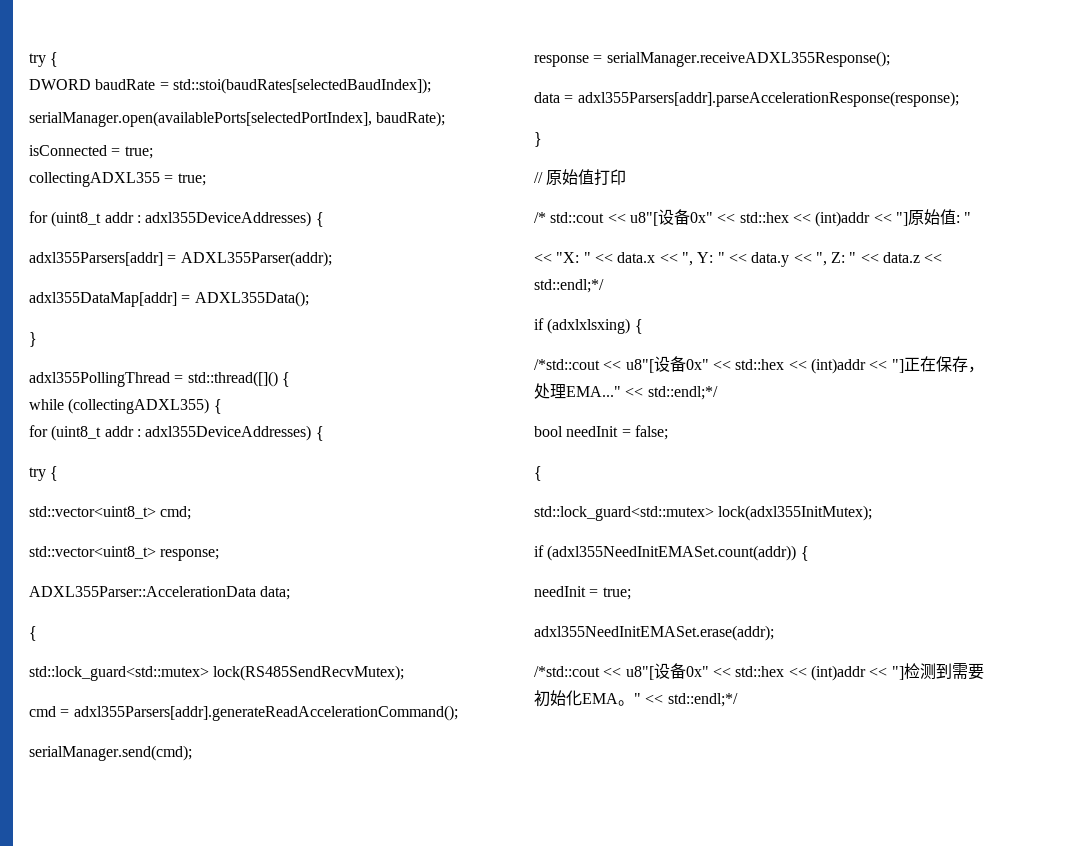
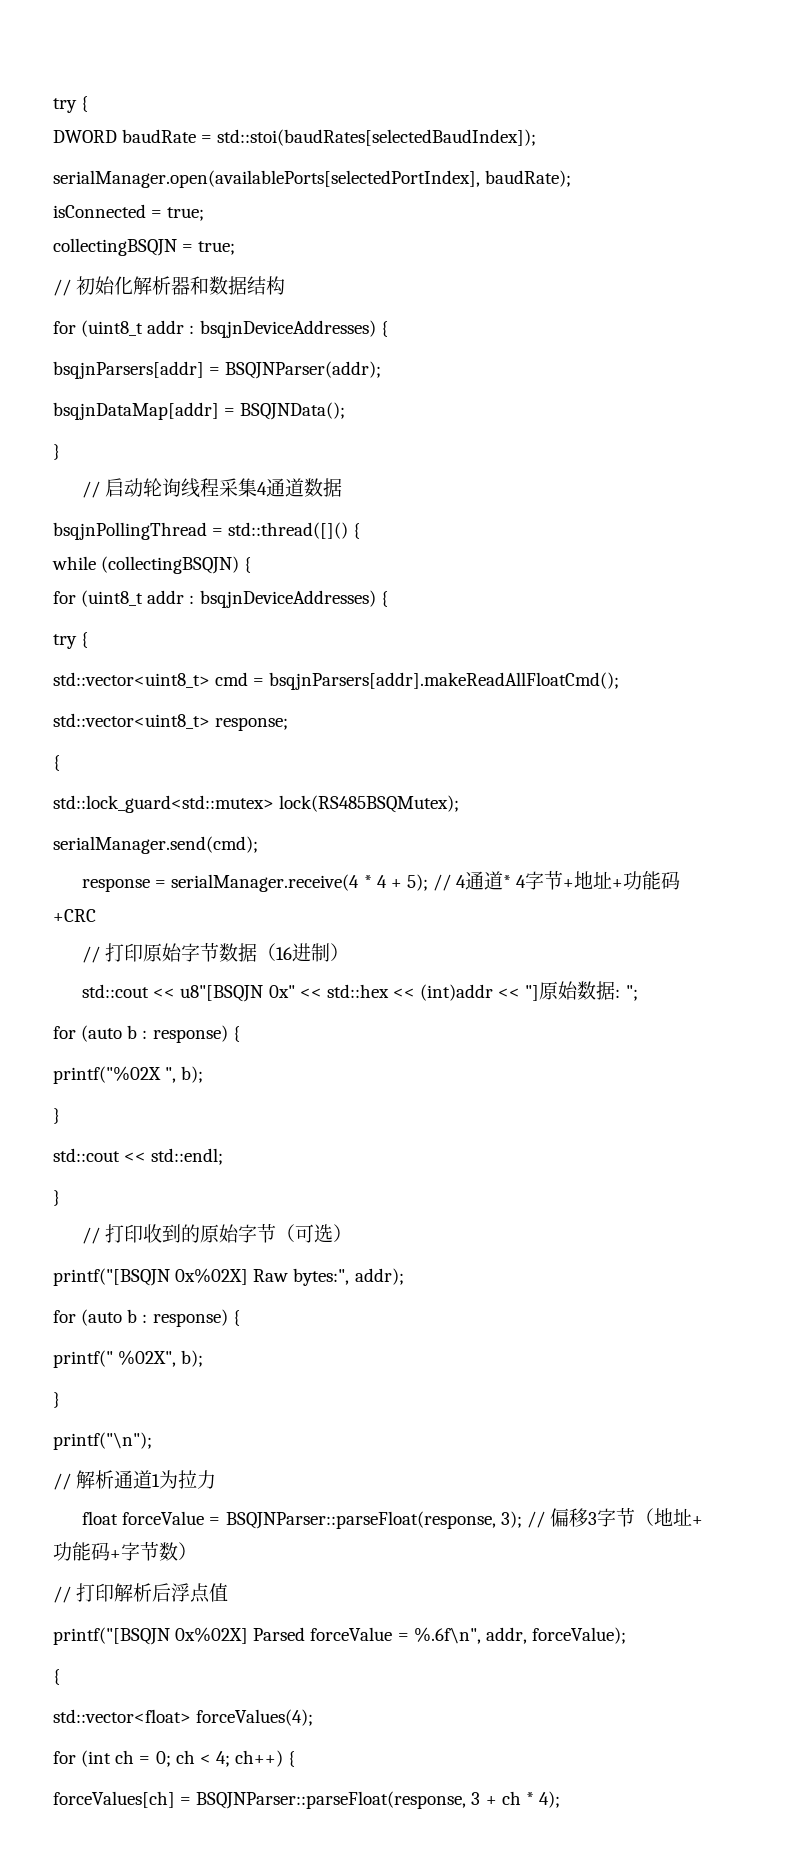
- collectingADXL355 = true;
- for (uint8_t addr : adxl355DeviceAddresses) {
- adxl355Parsers[addr] = ADXL355Parser(addr);
- adxl355DataMap[addr] = ADXL355Data();
+ collectingBSQJN = true;
+ // 初始化解析器和数据结构
+ for (uint8_t addr : bsqjnDeviceAddresses) {
+ bsqjnParsers[addr] = BSQJNParser(addr);
+ bsqjnDataMap[addr] = BSQJNData();
  }
- adxl355PollingThread = std::thread([]() {
+ // 启动轮询线程采集4通道数据
+ bsqjnPollingThread = std::thread([]() {
- while (collectingADXL355) {
- for (uint8_t addr : adxl355DeviceAddresses) {
+ while (collectingBSQJN) {
+ for (uint8_t addr : bsqjnDeviceAddresses) {
- std::vector<uint8_t> cmd;
+ std::vector<uint8_t> cmd = bsqjnParsers[addr].makeReadAllFloatCmd();
  std::vector<uint8_t> response;
- ADXL355Parser::AccelerationData data;
  {
- std::lock_guard<std::mutex> lock(RS485SendRecvMutex);
- cmd = adxl355Parsers[addr].generateReadAccelerationCommand();
+ std::lock_guard<std::mutex> lock(RS485BSQMutex);
- response = serialManager.receiveADXL355Response();
- data = adxl355Parsers[addr].parseAccelerationResponse(response);
+ response = serialManager.receive(4 * 4 + 5); // 4通道* 4字节+地址+功能码+CRC
+ // 打印原始字节数据（16进制）
+ std::cout << u8"[BSQJN 0x" << std::hex << (int)addr << "]原始数据: ";
+ for (auto b : response) {
+ printf("%02X ", b);
  }
- // 原始值打印
- /* std::cout << u8"[设备0x" << std::hex << (int)addr << "]原始值: "
- << "X: " << data.x << ", Y: " << data.y << ", Z: " << data.z << std::endl;*/
- if (adxlxlsxing) {
- /*std::cout << u8"[设备0x" << std::hex << (int)addr << "]正在保存，处理EMA..." << std::endl;*/
- bool needInit = false;
+ std::cout << std::endl;
+ }
+ // 打印收到的原始字节（可选）
+ printf("[BSQJN 0x%02X] Raw bytes:", addr);
+ for (auto b : response) {
+ printf(" %02X", b);
+ }
+ printf("\n");
+ // 解析通道1为拉力
+ float forceValue = BSQJNParser::parseFloat(response, 3); // 偏移3字节（地址+功能码+字节数）
+ // 打印解析后浮点值
+ printf("[BSQJN 0x%02X] Parsed forceValue = %.6f\n", addr, forceValue);
  {
- std::lock_guard<std::mutex> lock(adxl355InitMutex);
- if (adxl355NeedInitEMASet.count(addr)) {
- needInit = true;
- adxl355NeedInitEMASet.erase(addr);
- /*std::cout << u8"[设备0x" << std::hex << (int)addr << "]检测到需要初始化EMA。" << std::endl;*/
+ std::vector<float> forceValues(4);
+ for (int ch = 0; ch < 4; ch++) {
+ forceValues[ch] = BSQJNParser::parseFloat(response, 3 + ch * 4);

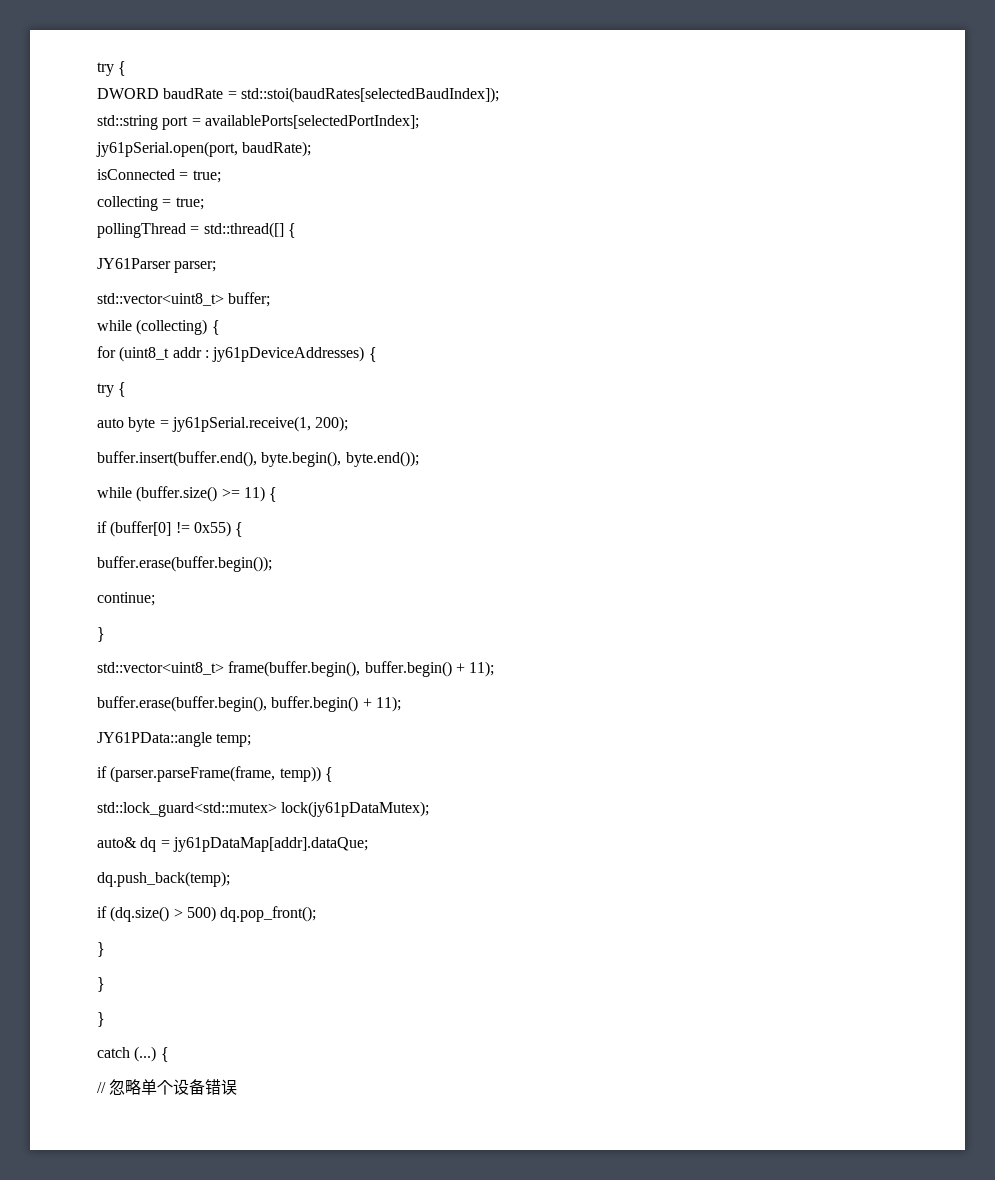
- serialManager.open(availablePorts[selectedPortIndex], baudRate);
+ std::string port = availablePorts[selectedPortIndex];
+ jy61pSerial.open(port, baudRate);
- collectingBSQJN = true;
- // 初始化解析器和数据结构
- for (uint8_t addr : bsqjnDeviceAddresses) {
- bsqjnParsers[addr] = BSQJNParser(addr);
- bsqjnDataMap[addr] = BSQJNData();
- }
- // 启动轮询线程采集4通道数据
- bsqjnPollingThread = std::thread([]() {
- while (collectingBSQJN) {
- for (uint8_t addr : bsqjnDeviceAddresses) {
+ collecting = true;
+ pollingThread = std::thread([] {
+ JY61Parser parser;
+ std::vector<uint8_t> buffer;
+ while (collecting) {
+ for (uint8_t addr : jy61pDeviceAddresses) {
- std::vector<uint8_t> cmd = bsqjnParsers[addr].makeReadAllFloatCmd();
- std::vector<uint8_t> response;
- {
- std::lock_guard<std::mutex> lock(RS485BSQMutex);
- serialManager.send(cmd);
- response = serialManager.receive(4 * 4 + 5); // 4通道* 4字节+地址+功能码+CRC
- // 打印原始字节数据（16进制）
- std::cout << u8"[BSQJN 0x" << std::hex << (int)addr << "]原始数据: ";
- for (auto b : response) {
- printf("%02X ", b);
+ auto byte = jy61pSerial.receive(1, 200);
+ buffer.insert(buffer.end(), byte.begin(), byte.end());
+ while (buffer.size() >= 11) {
+ if (buffer[0] != 0x55) {
+ buffer.erase(buffer.begin());
+ continue;
  }
- std::cout << std::endl;
+ std::vector<uint8_t> frame(buffer.begin(), buffer.begin() + 11);
+ buffer.erase(buffer.begin(), buffer.begin() + 11);
+ JY61PData::angle temp;
+ if (parser.parseFrame(frame, temp)) {
+ std::lock_guard<std::mutex> lock(jy61pDataMutex);
+ auto& dq = jy61pDataMap[addr].dataQue;
+ dq.push_back(temp);
+ if (dq.size() > 500) dq.pop_front();
  }
- // 打印收到的原始字节（可选）
- printf("[BSQJN 0x%02X] Raw bytes:", addr);
- for (auto b : response) {
- printf(" %02X", b);
  }
- printf("\n");
- // 解析通道1为拉力
- float forceValue = BSQJNParser::parseFloat(response, 3); // 偏移3字节（地址+功能码+字节数）
- // 打印解析后浮点值
- printf("[BSQJN 0x%02X] Parsed forceValue = %.6f\n", addr, forceValue);
- {
- std::vector<float> forceValues(4);
- for (int ch = 0; ch < 4; ch++) {
- forceValues[ch] = BSQJNParser::parseFloat(response, 3 + ch * 4);
+ }
+ catch (...) {
+ // 忽略单个设备错误

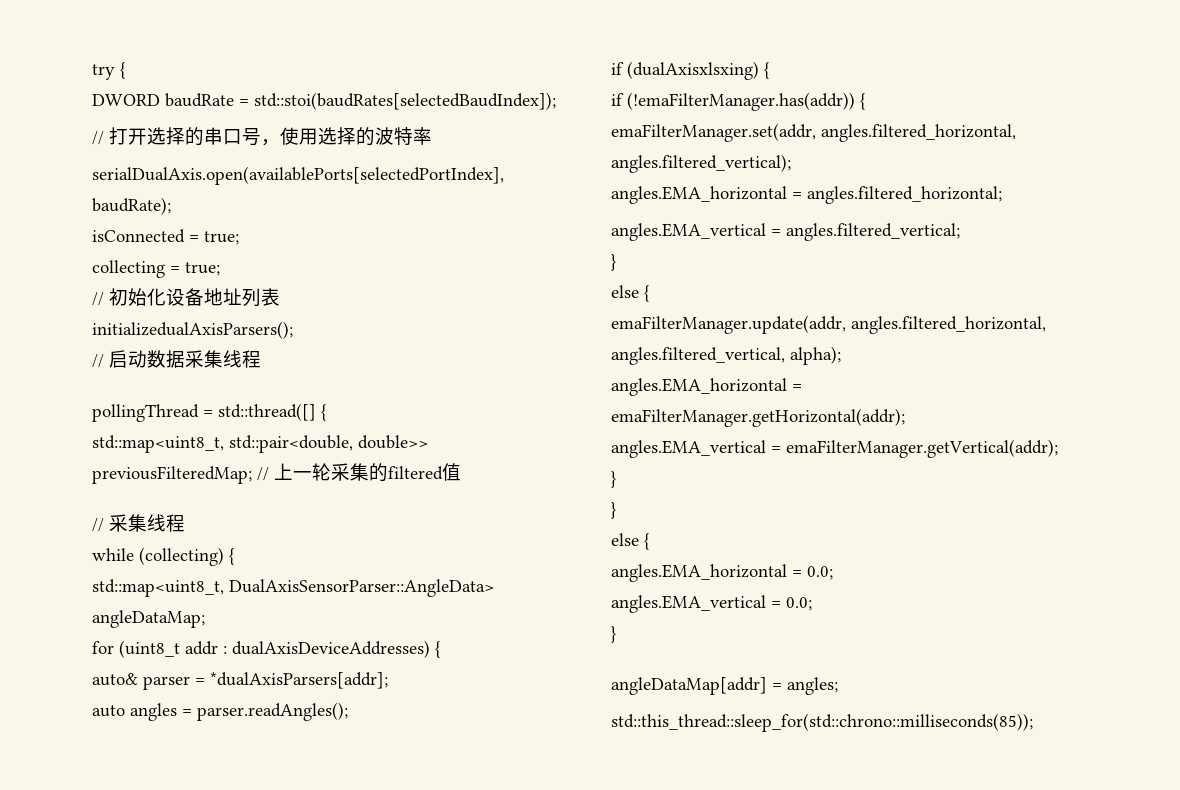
- std::string port = availablePorts[selectedPortIndex];
- jy61pSerial.open(port, baudRate);
+ // 打开选择的串口号，使用选择的波特率
+ serialDualAxis.open(availablePorts[selectedPortIndex], baudRate);
+ // 初始化设备地址列表
+ initializedualAxisParsers();
+ // 启动数据采集线程
  pollingThread = std::thread([] {
- JY61Parser parser;
- std::vector<uint8_t> buffer;
+ std::map<uint8_t, std::pair<double, double>> previousFilteredMap; // 上一轮采集的filtered值
+ // 采集线程
+ std::map<uint8_t, DualAxisSensorParser::AngleData> angleDataMap;
- for (uint8_t addr : jy61pDeviceAddresses) {
- try {
- auto byte = jy61pSerial.receive(1, 200);
- buffer.insert(buffer.end(), byte.begin(), byte.end());
- while (buffer.size() >= 11) {
- if (buffer[0] != 0x55) {
- buffer.erase(buffer.begin());
- continue;
+ for (uint8_t addr : dualAxisDeviceAddresses) {
+ auto& parser = *dualAxisParsers[addr];
+ auto angles = parser.readAngles();
+ if (dualAxisxlsxing) {
+ if (!emaFilterManager.has(addr)) {
+ emaFilterManager.set(addr, angles.filtered_horizontal, angles.filtered_vertical);
+ angles.EMA_horizontal = angles.filtered_horizontal;
+ angles.EMA_vertical = angles.filtered_vertical;
  }
- std::vector<uint8_t> frame(buffer.begin(), buffer.begin() + 11);
- buffer.erase(buffer.begin(), buffer.begin() + 11);
- JY61PData::angle temp;
- if (parser.parseFrame(frame, temp)) {
- std::lock_guard<std::mutex> lock(jy61pDataMutex);
- auto& dq = jy61pDataMap[addr].dataQue;
- dq.push_back(temp);
- if (dq.size() > 500) dq.pop_front();
+ else {
+ emaFilterManager.update(addr, angles.filtered_horizontal, angles.filtered_vertical, alpha);
+ angles.EMA_horizontal = emaFilterManager.getHorizontal(addr);
+ angles.EMA_vertical = emaFilterManager.getVertical(addr);
  }
  }
+ else {
+ angles.EMA_horizontal = 0.0;
+ angles.EMA_vertical = 0.0;
  }
- catch (...) {
- // 忽略单个设备错误
+ angleDataMap[addr] = angles;
+ std::this_thread::sleep_for(std::chrono::milliseconds(85));

